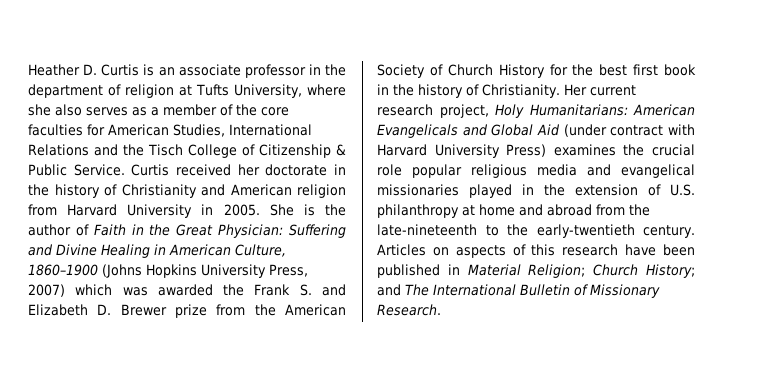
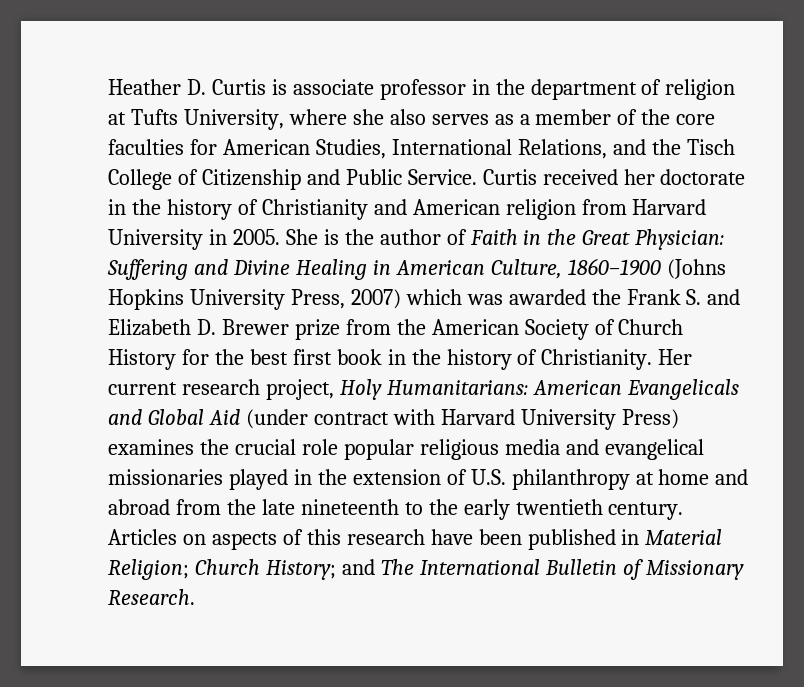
- Heather D. Curtis is an associate professor in the department of religion at Tufts University, where she also serves as a member of the core faculties for American Studies, International Relations and the Tisch College of Citizenship & Public Service.
+ Heather D. Curtis is associate professor in the department of religion at Tufts University, where she also serves as a member of the core faculties for American Studies, International Relations, and the Tisch College of Citizenship and Public Service.
- Her current research project, Holy Humanitarians: American Evangelicals and Global Aid (under contract with Harvard University Press) examines the crucial role popular religious media and evangelical missionaries played in the extension of U.S. philanthropy at home and abroad from the late-nineteenth to the early-twentieth century.
+ Her current research project, Holy Humanitarians: American Evangelicals and Global Aid (under contract with Harvard University Press) examines the crucial role popular religious media and evangelical missionaries played in the extension of U.S. philanthropy at home and abroad from the late nineteenth to the early twentieth century.

